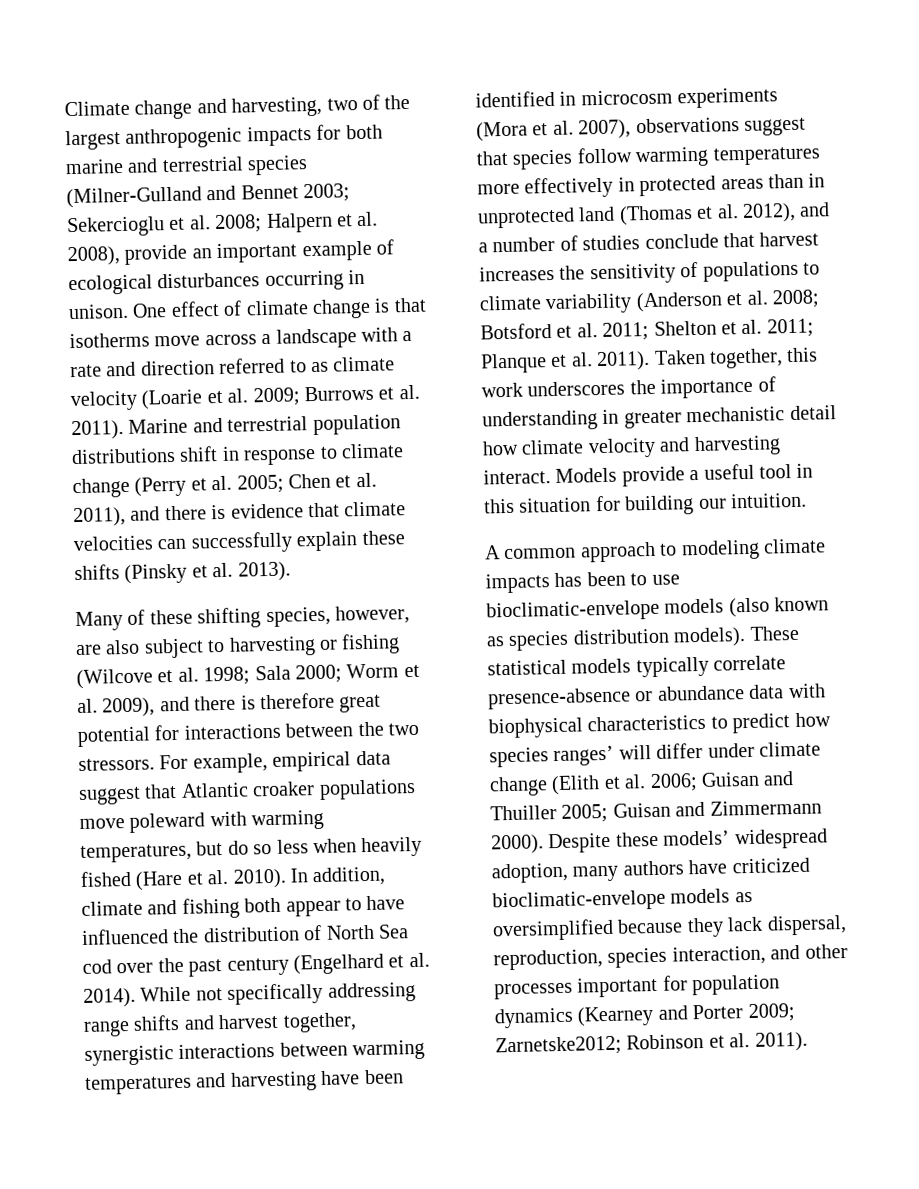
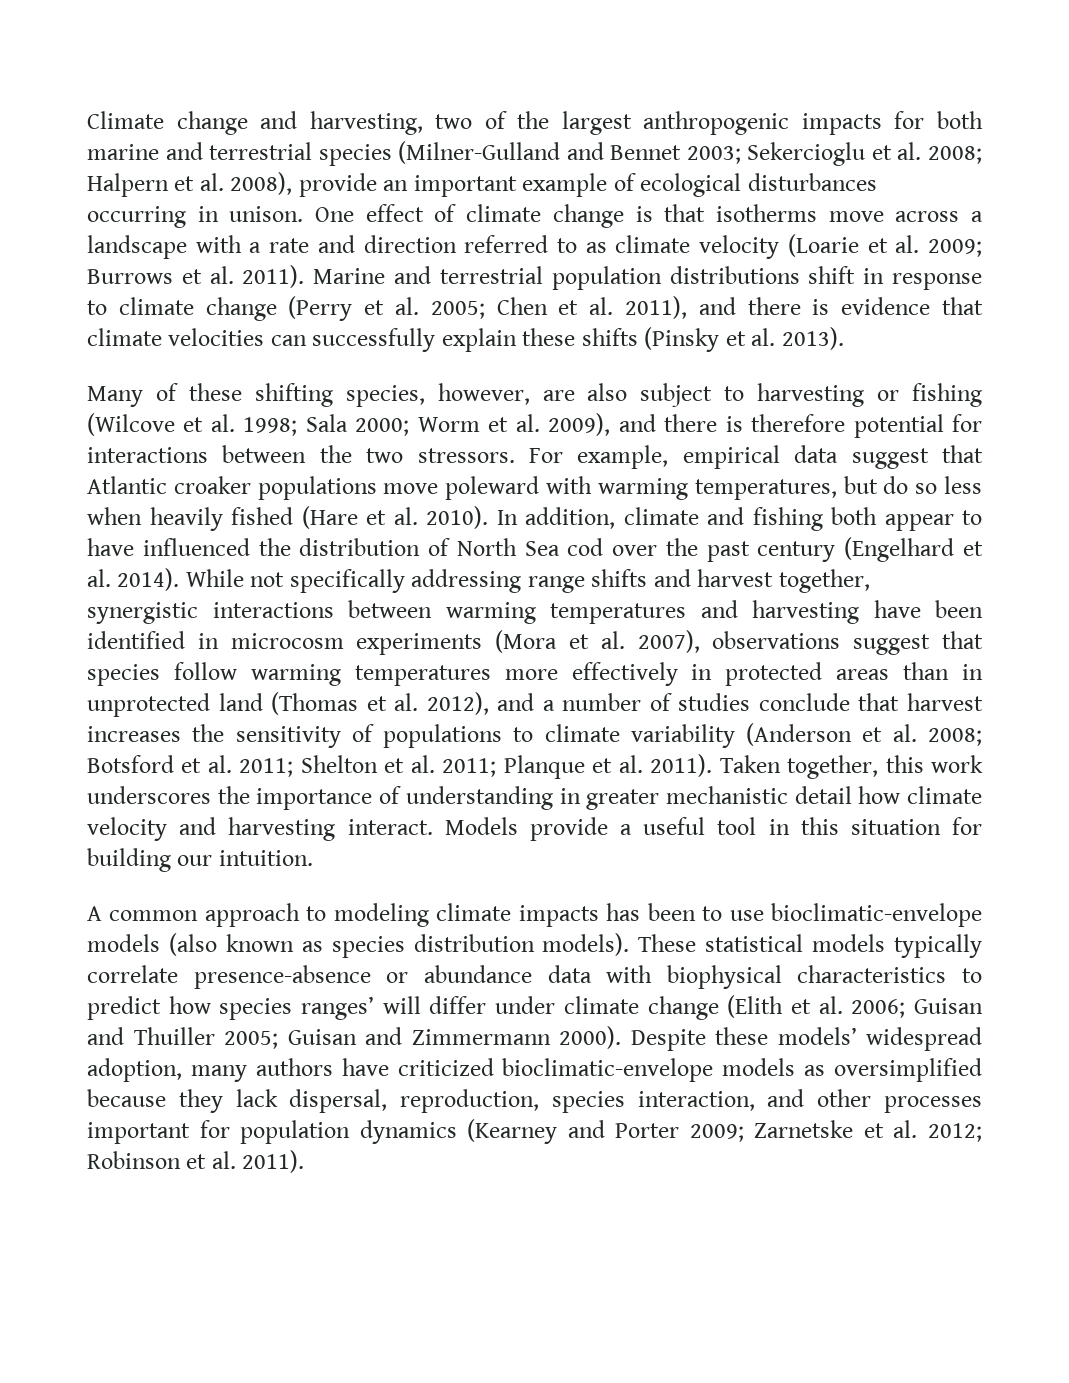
- Many of these shifting species, however, are also subject to harvesting or fishing (Wilcove et al. 1998; Sala 2000; Worm et al. 2009), and there is therefore great potential for interactions between the two stressors.
+ Many of these shifting species, however, are also subject to harvesting or fishing (Wilcove et al. 1998; Sala 2000; Worm et al. 2009), and there is therefore potential for interactions between the two stressors.
- Despite these models’ widespread adoption, many authors have criticized bioclimatic-envelope models as oversimplified because they lack dispersal, reproduction, species interaction, and other processes important for population dynamics (Kearney and Porter 2009; Zarnetske2012; Robinson et al. 2011).
+ Despite these models’ widespread adoption, many authors have criticized bioclimatic-envelope models as oversimplified because they lack dispersal, reproduction, species interaction, and other processes important for population dynamics (Kearney and Porter 2009; Zarnetske et al. 2012; Robinson et al. 2011).

